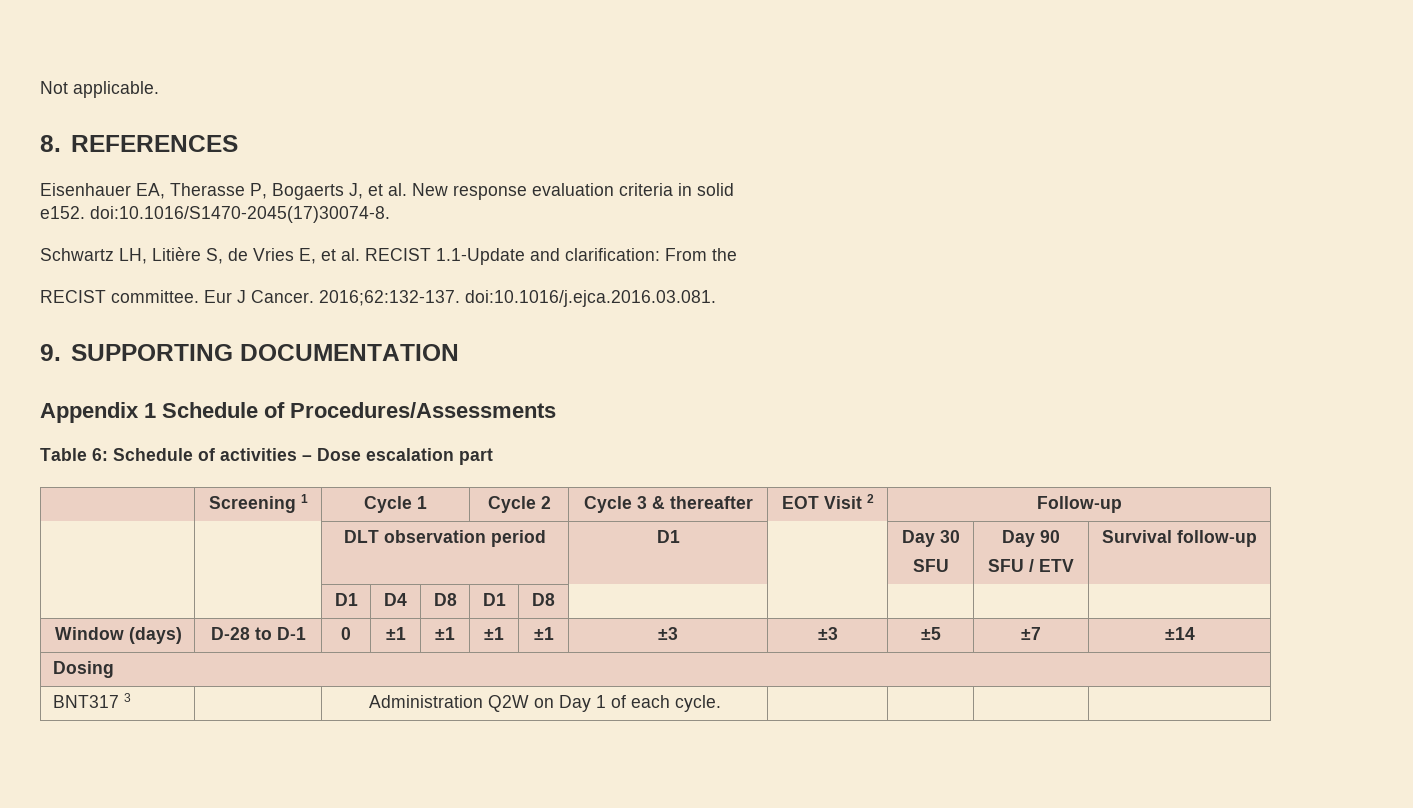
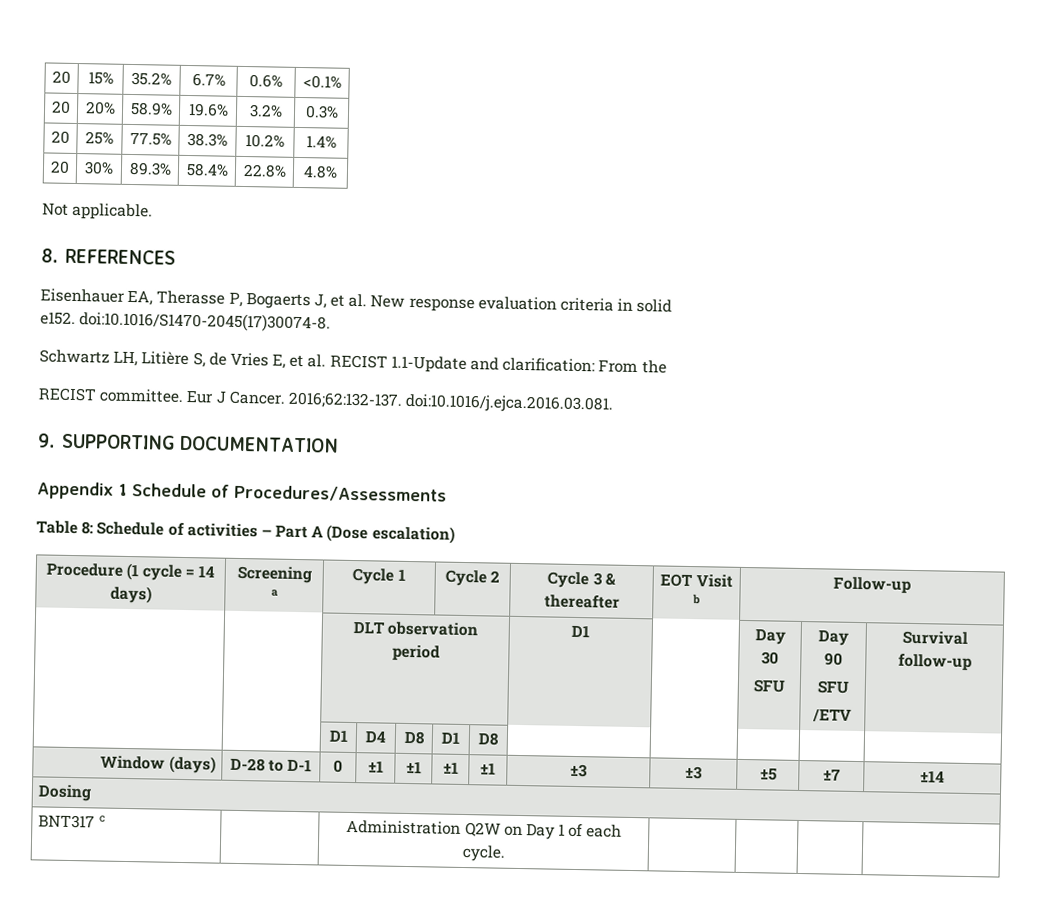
+ 20 | 15% | 35.2% | 6.7% | 0.6% | <0.1%
+ 20 | 20% | 58.9% | 19.6% | 3.2% | 0.3%
+ 20 | 25% | 77.5% | 38.3% | 10.2% | 1.4%
+ 20 | 30% | 89.3% | 58.4% | 22.8% | 4.8%
- Table 6: Schedule of activities – Dose escalation part
- | Screening 1 | Cycle 1 | Cycle 2 | Cycle 3 & thereafter | EOT Visit 2 | Follow-up
+ Table 8: Schedule of activities – Part A (Dose escalation)
+ Procedure (1 cycle = 14 days) | Screening a | Cycle 1 | Cycle 2 | Cycle 3 & thereafter | EOT Visit b | Follow-up
  | | DLT observation period | D1 | | Day 30
  SFU | Day 90
- SFU / ETV | Survival follow-up
+ SFU
+ /ETV | Survival follow-up
- BNT317 3 | | Administration Q2W on Day 1 of each cycle. | | | |
+ BNT317 c | | Administration Q2W on Day 1 of each cycle. | | | |

